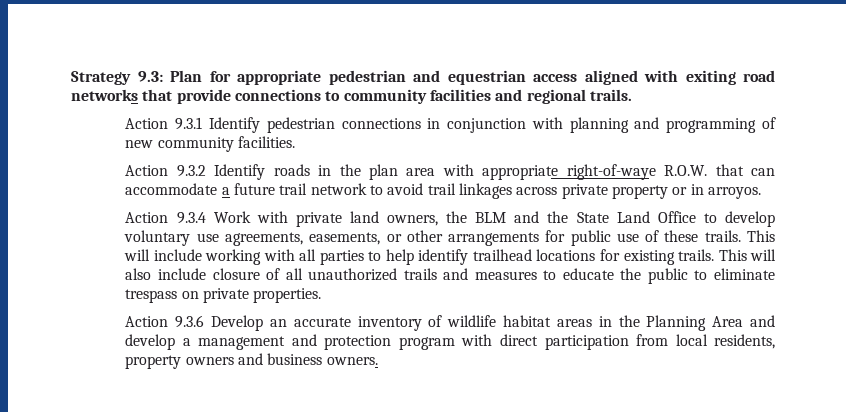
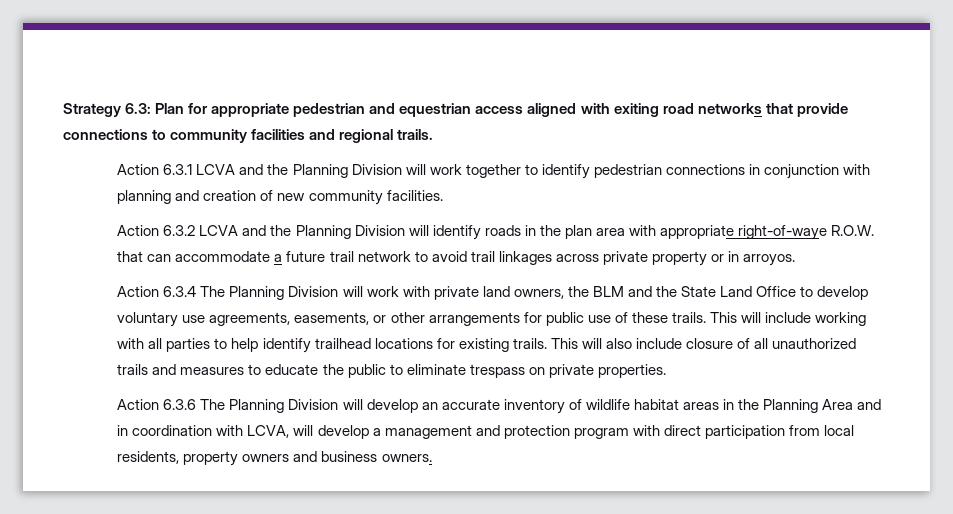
- Strategy 9.3: Plan for appropriate pedestrian and equestrian access aligned with exiting road networks that provide connections to community facilities and regional trails.
+ Strategy 6.3: Plan for appropriate pedestrian and equestrian access aligned with exiting road networks that provide connections to community facilities and regional trails.
- Action 9.3.1 Identify pedestrian connections in conjunction with planning and programming of new community facilities.
+ Action 6.3.1 LCVA and the Planning Division will work together to identify pedestrian connections in conjunction with planning and creation of new community facilities.
- Action 9.3.2 Identify roads in the plan area with appropriate right-of-waye R.O.W. that can accommodate a future trail network to avoid trail linkages across private property or in arroyos.
+ Action 6.3.2 LCVA and the Planning Division will identify roads in the plan area with appropriate right-of-waye R.O.W. that can accommodate a future trail network to avoid trail linkages across private property or in arroyos.
- Action 9.3.4 Work with private land owners, the BLM and the State Land Office to develop voluntary use agreements, easements, or other arrangements for public use of these trails.
+ Action 6.3.4 The Planning Division will work with private land owners, the BLM and the State Land Office to develop voluntary use agreements, easements, or other arrangements for public use of these trails.
- Action 9.3.6 Develop an accurate inventory of wildlife habitat areas in the Planning Area and develop a management and protection program with direct participation from local residents, property owners and business owners.
+ Action 6.3.6 The Planning Division will develop an accurate inventory of wildlife habitat areas in the Planning Area and in coordination with LCVA, will develop a management and protection program with direct participation from local residents, property owners and business owners.

